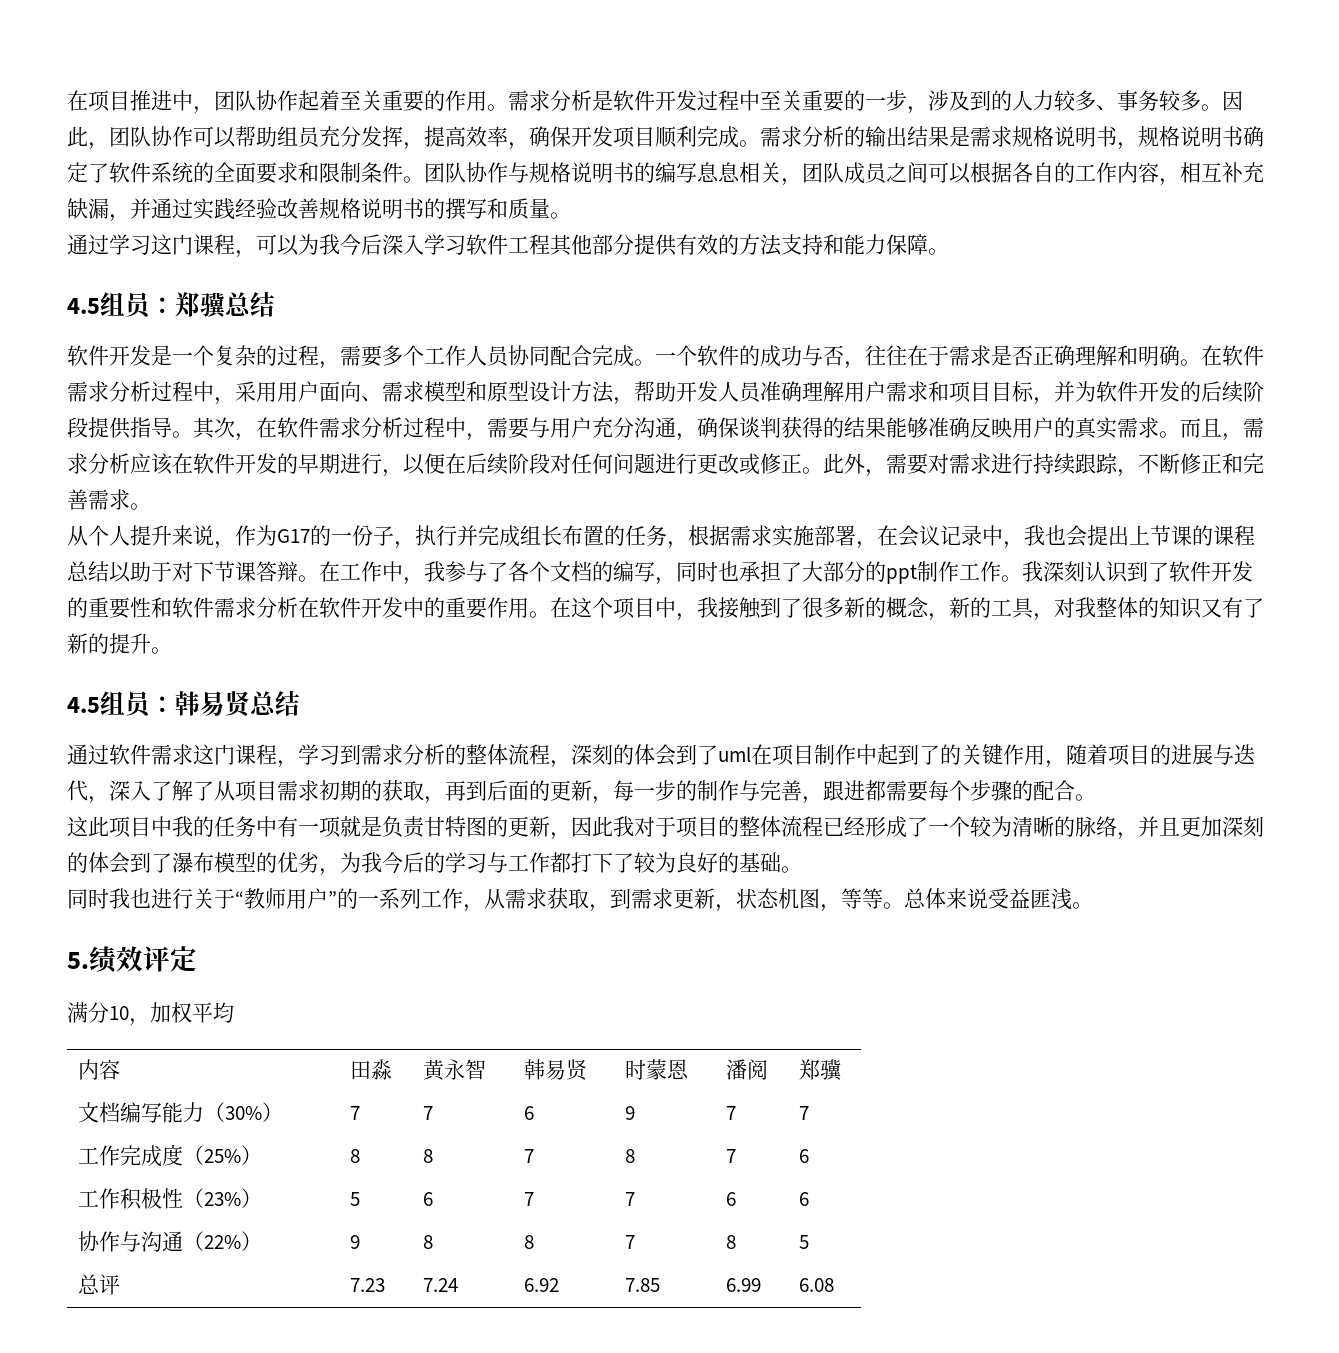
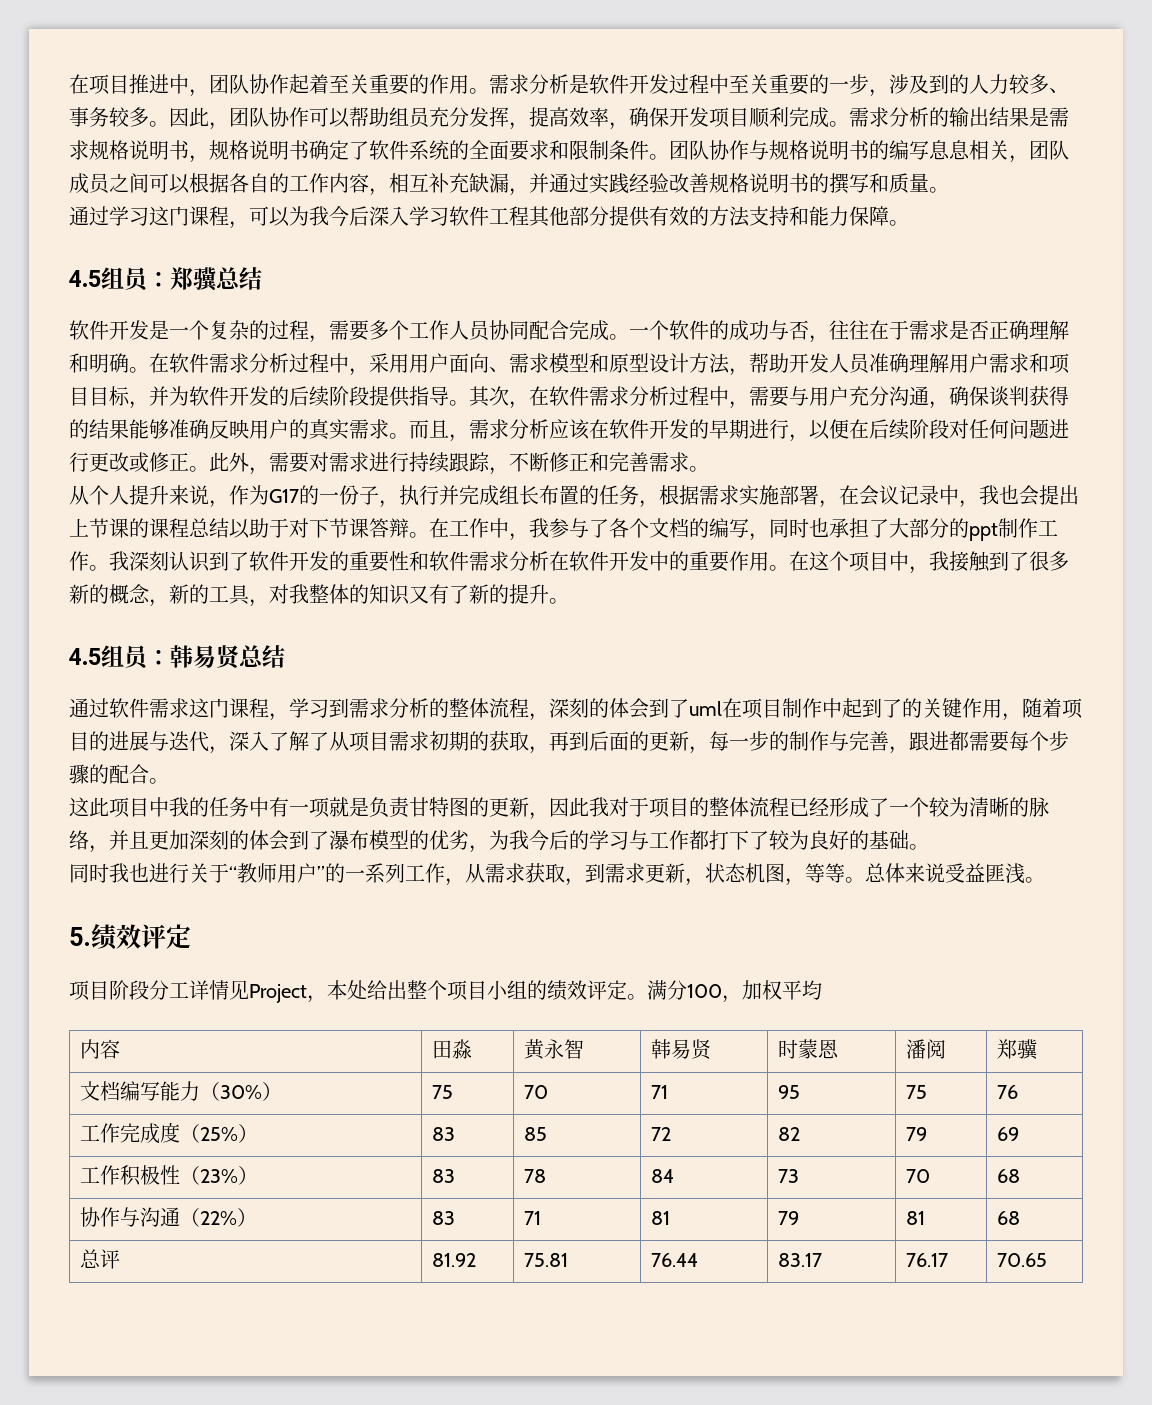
- 满分10，加权平均
+ 项目阶段分工详情见Project，本处给出整个项目小组的绩效评定。满分100，加权平均
- 文档编写能力（30%） | 7 | 7 | 6 | 9 | 7 | 7
+ 文档编写能力（30%） | 75 | 70 | 71 | 95 | 75 | 76
- 工作完成度（25%） | 8 | 8 | 7 | 8 | 7 | 6
+ 工作完成度（25%） | 83 | 85 | 72 | 82 | 79 | 69
- 工作积极性（23%） | 5 | 6 | 7 | 7 | 6 | 6
+ 工作积极性（23%） | 83 | 78 | 84 | 73 | 70 | 68
- 协作与沟通（22%） | 9 | 8 | 8 | 7 | 8 | 5
- 总评 | 7.23 | 7.24 | 6.92 | 7.85 | 6.99 | 6.08
+ 协作与沟通（22%） | 83 | 71 | 81 | 79 | 81 | 68
+ 总评 | 81.92 | 75.81 | 76.44 | 83.17 | 76.17 | 70.65

